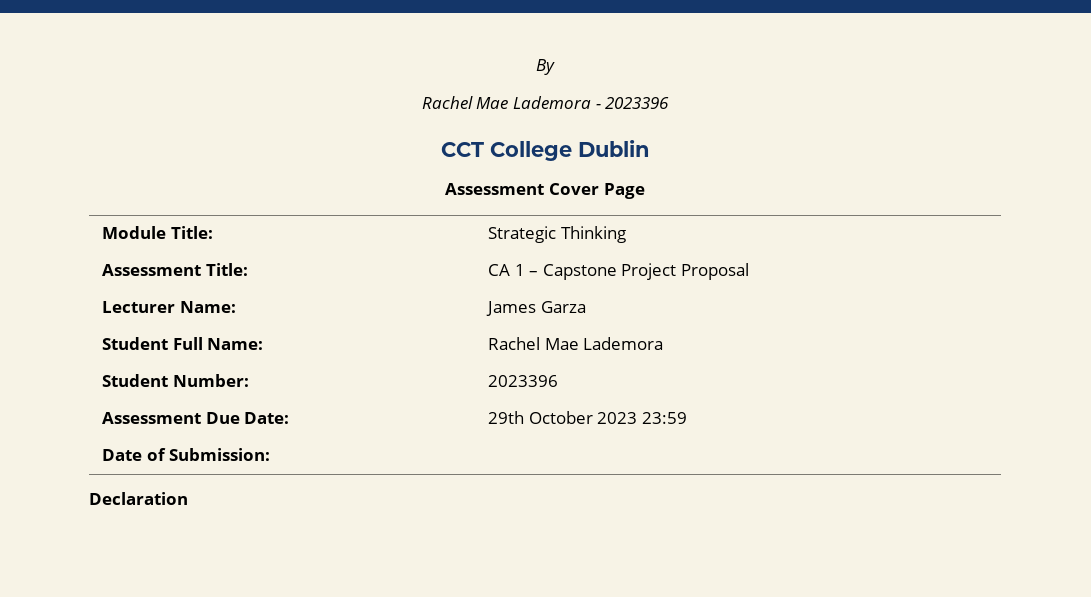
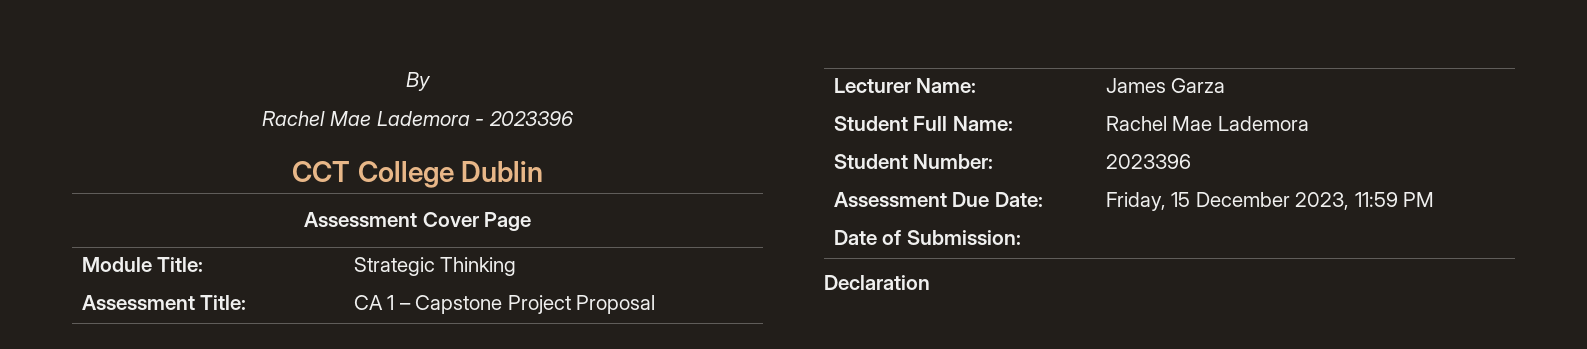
- Assessment Due Date: | 29th October 2023 23:59
+ Assessment Due Date: | Friday, 15 December 2023, 11:59 PM

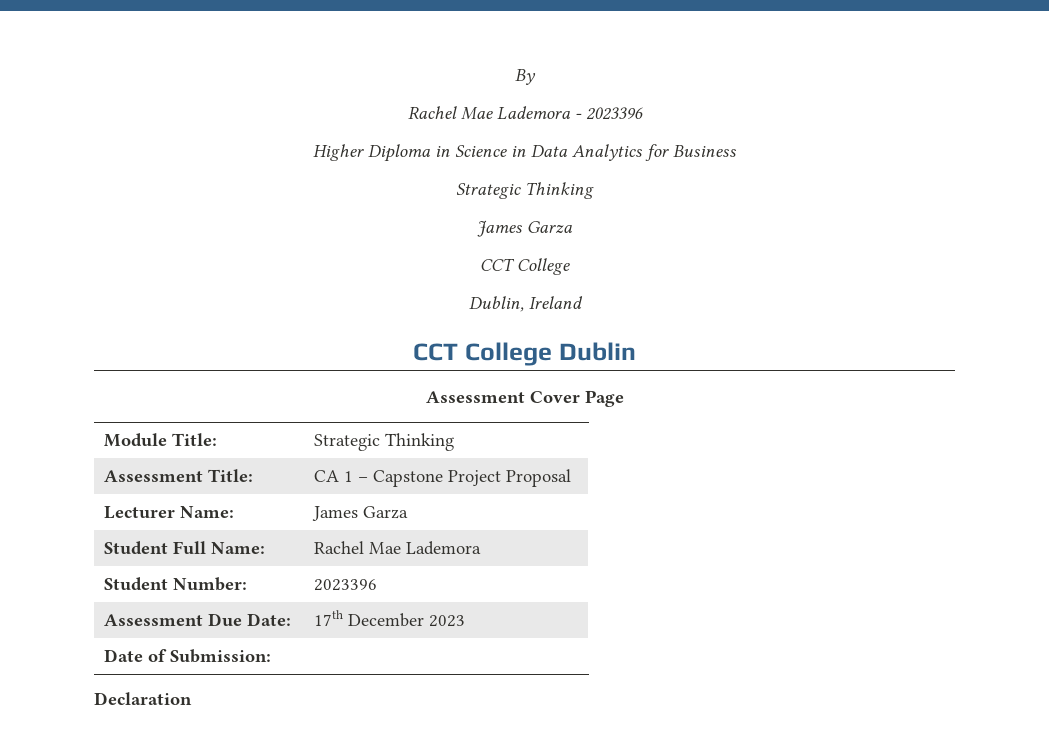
+ Higher Diploma in Science in Data Analytics for Business
+ Strategic Thinking
+ James Garza
+ CCT College
+ Dublin, Ireland
- Assessment Due Date: | Friday, 15 December 2023, 11:59 PM
+ Assessment Due Date: | 17th December 2023

